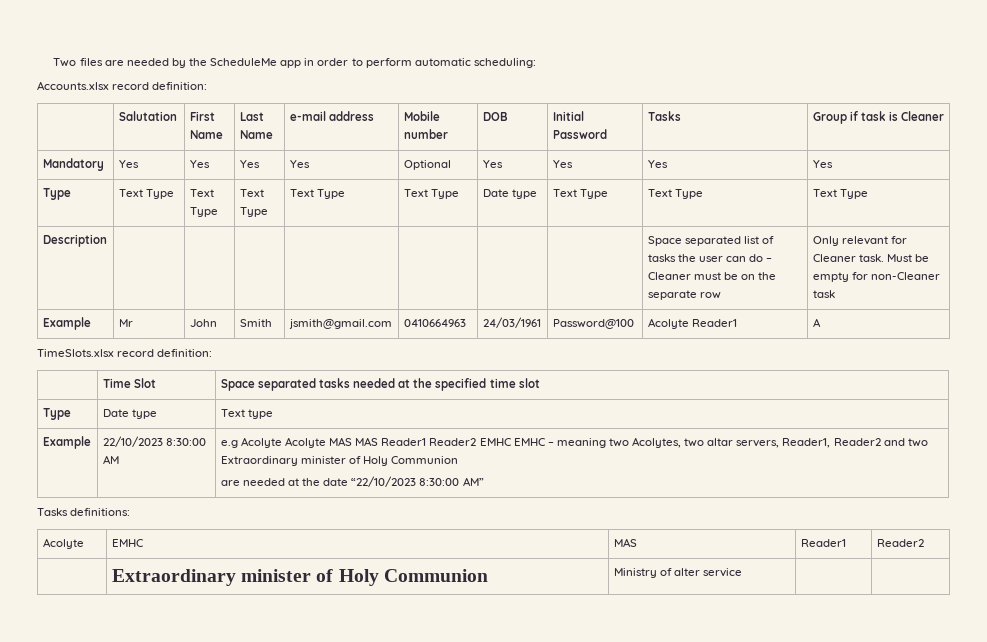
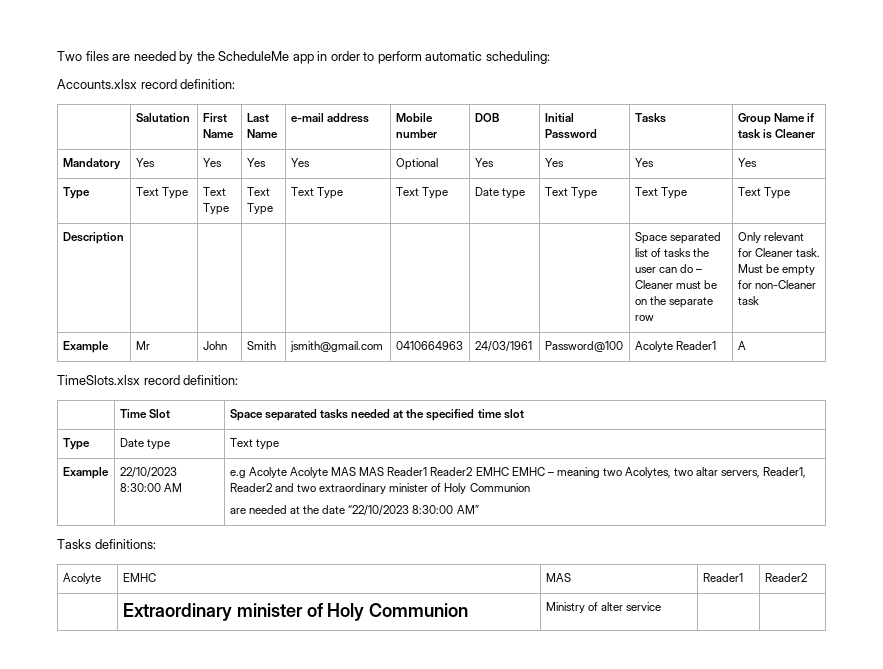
- | Salutation | First Name | Last Name | e-mail address | Mobile number | DOB | Initial Password | Tasks | Group if task is Cleaner
+ | Salutation | First Name | Last Name | e-mail address | Mobile number | DOB | Initial Password | Tasks | Group Name if task is Cleaner
- Example | 22/10/2023 8:30:00 AM | e.g Acolyte Acolyte MAS MAS Reader1 Reader2 EMHC EMHC – meaning two Acolytes, two altar servers, Reader1, Reader2 and two Extraordinary minister of Holy Communion
+ Example | 22/10/2023 8:30:00 AM | e.g Acolyte Acolyte MAS MAS Reader1 Reader2 EMHC EMHC – meaning two Acolytes, two altar servers, Reader1, Reader2 and two extraordinary minister of Holy Communion

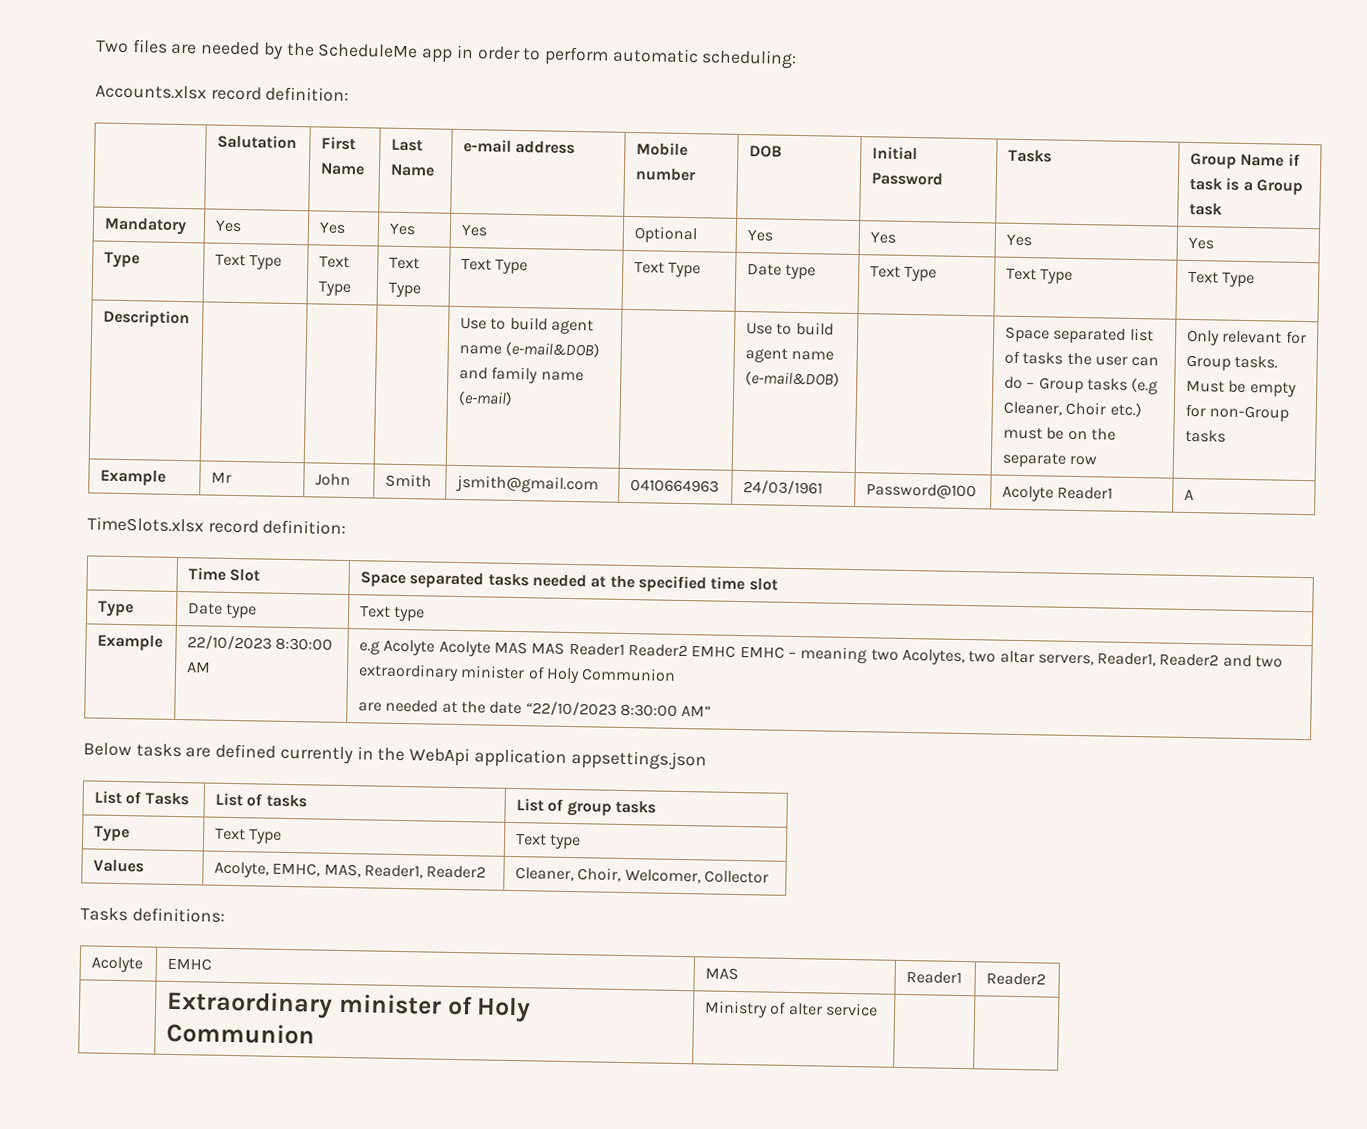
- | Salutation | First Name | Last Name | e-mail address | Mobile number | DOB | Initial Password | Tasks | Group Name if task is Cleaner
+ | Salutation | First Name | Last Name | e-mail address | Mobile number | DOB | Initial Password | Tasks | Group Name if task is a Group task
+ Use to build agent name (e-mail&DOB) and family name (e-mail) | | Use to build agent name (e-mail&DOB)
- Space separated list of tasks the user can do – Cleaner must be on the separate row
+ Space separated list of tasks the user can do – Group tasks (e.g Cleaner, Choir etc.) must be on the separate row
- Only relevant for Cleaner task.
+ Only relevant for Group tasks.
- Must be empty for non-Cleaner task
+ Must be empty for non-Group tasks
+ Below tasks are defined currently in the WebApi application appsettings.json
+ List of Tasks | List of tasks | List of group tasks
+ Type | Text Type | Text type
+ Values | Acolyte, EMHC, MAS, Reader1, Reader2 | Cleaner, Choir, Welcomer, Collector

